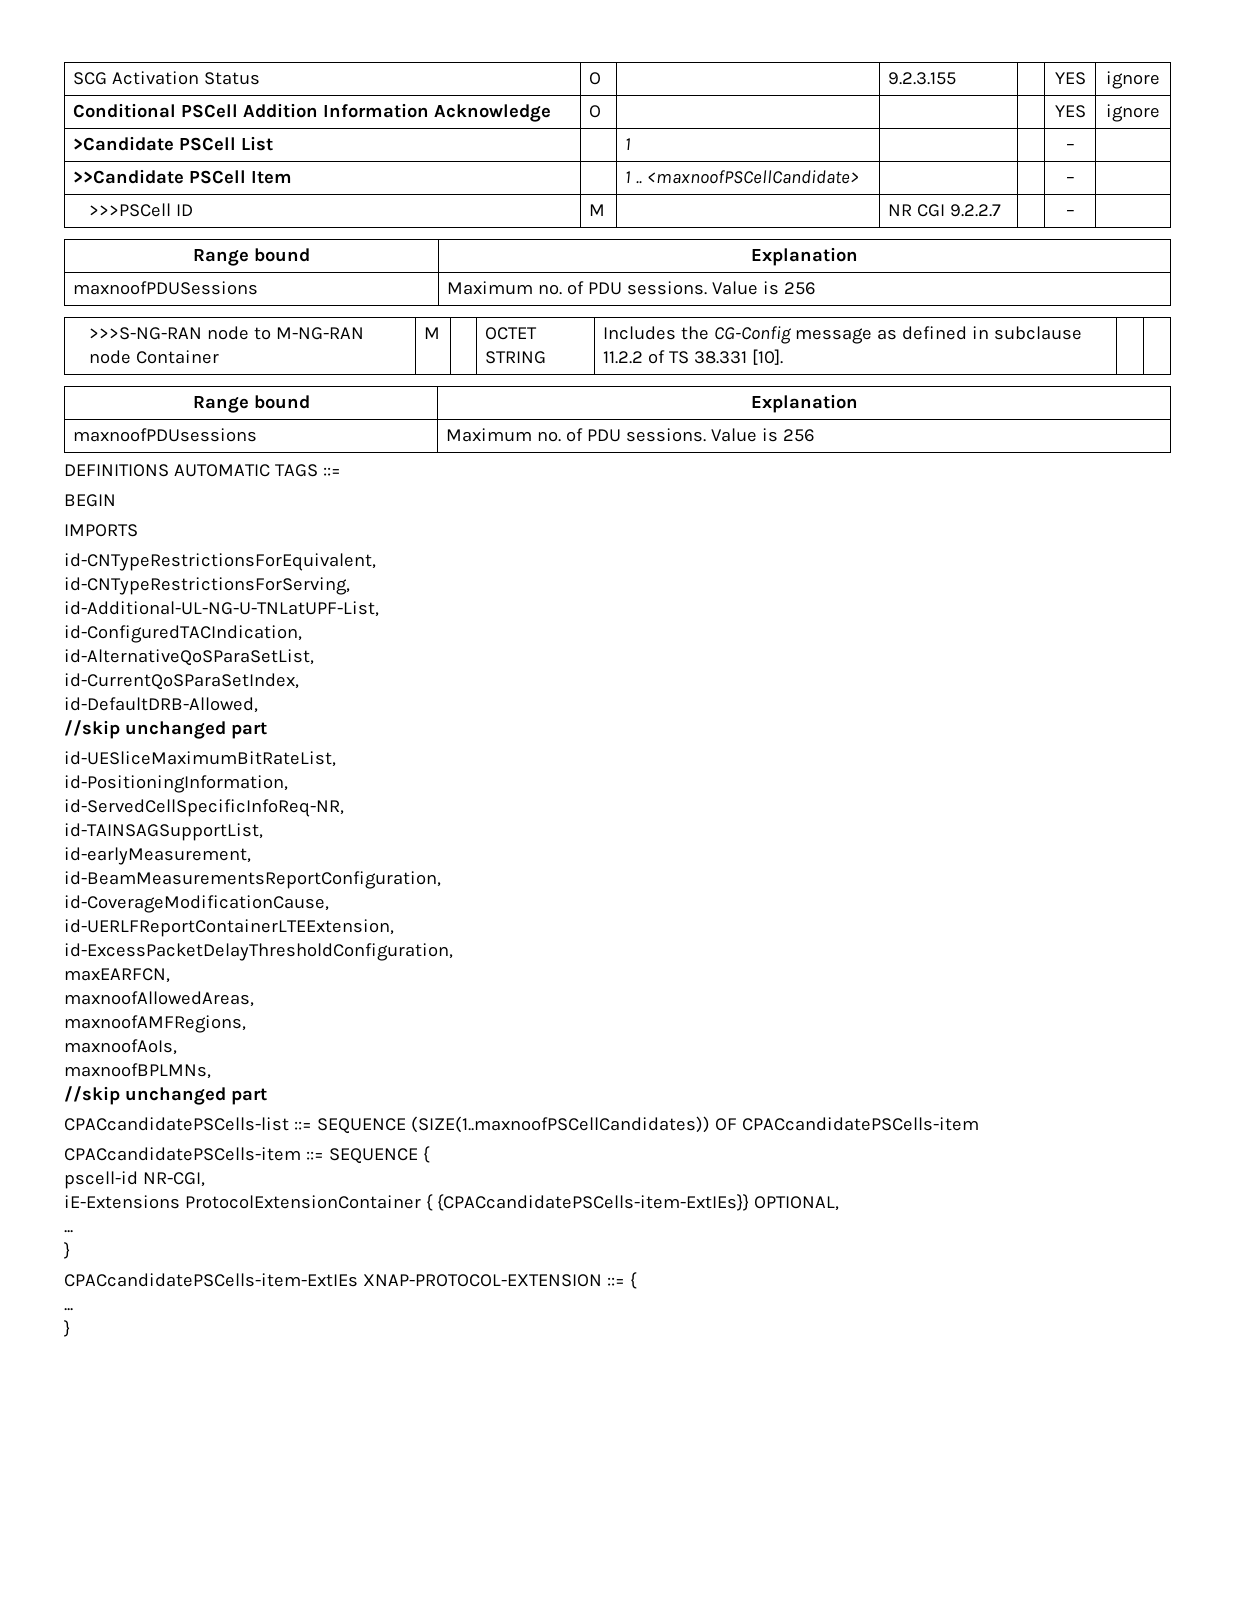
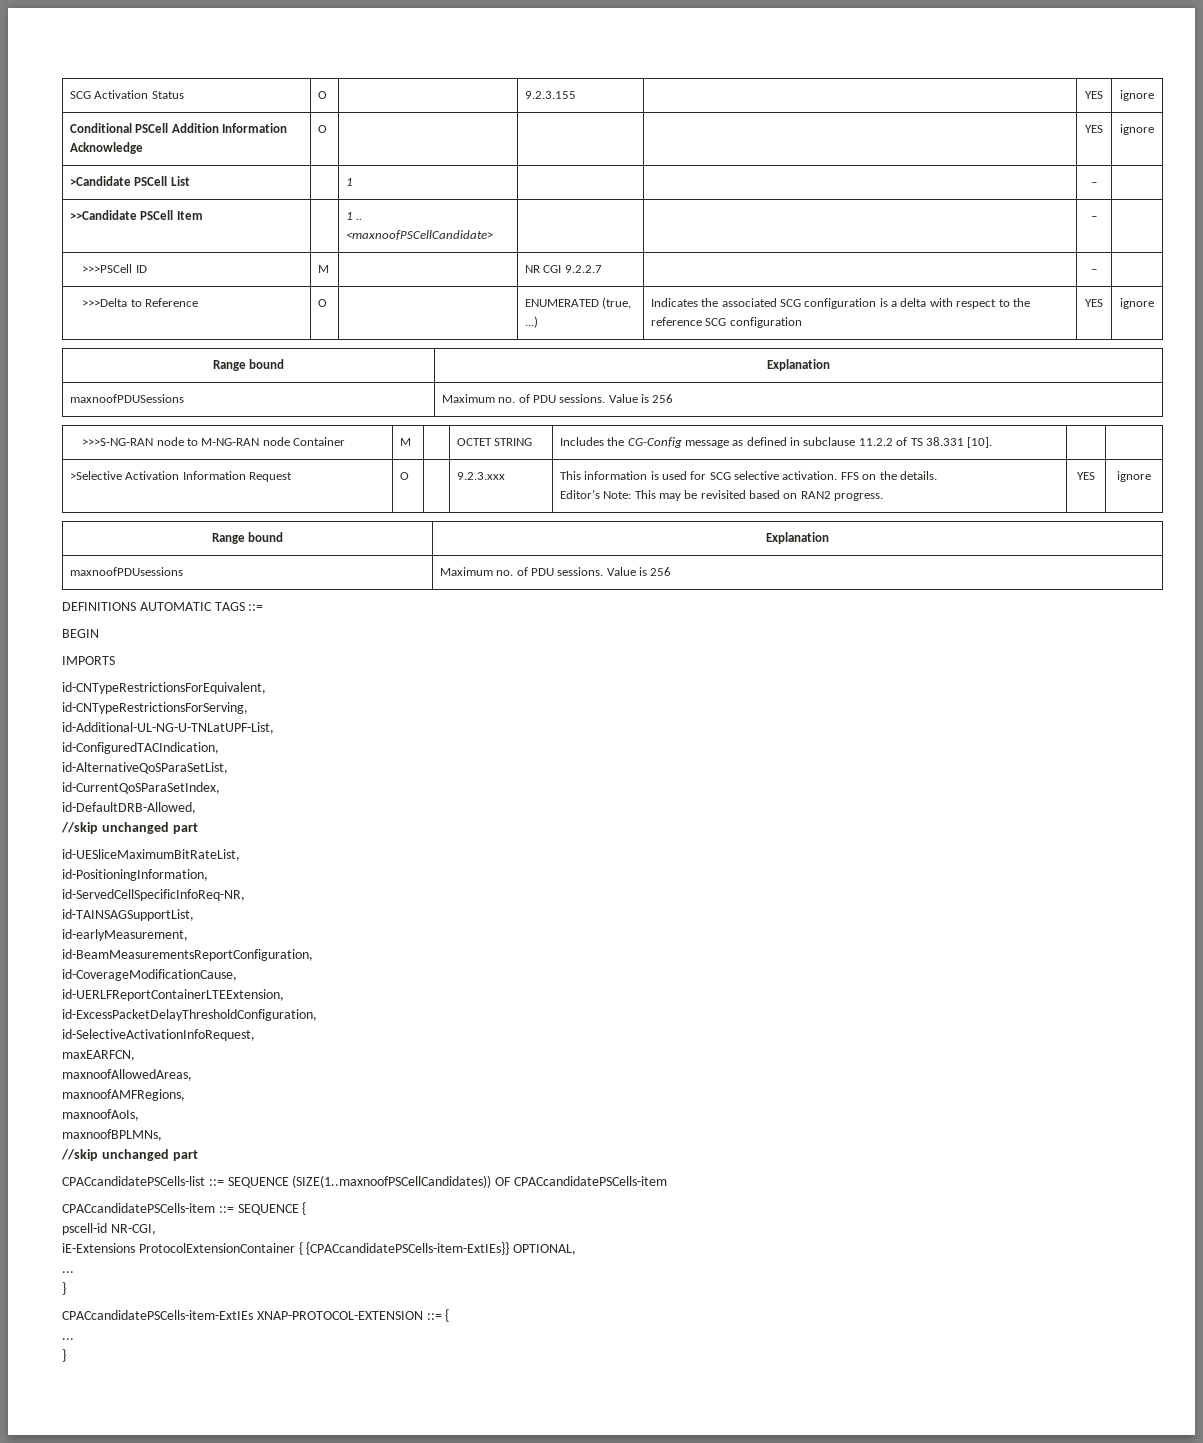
+ >>>Delta to Reference | O | | ENUMERATED (true, ...) | Indicates the associated SCG configuration is a delta with respect to the reference SCG configuration | YES | ignore
+ >Selective Activation Information Request | O | | 9.2.3.xxx | This information is used for SCG selective activation. FFS on the details.
+ Editor’s Note: This may be revisited based on RAN2 progress. | YES | ignore
+ id-SelectiveActivationInfoRequest,

